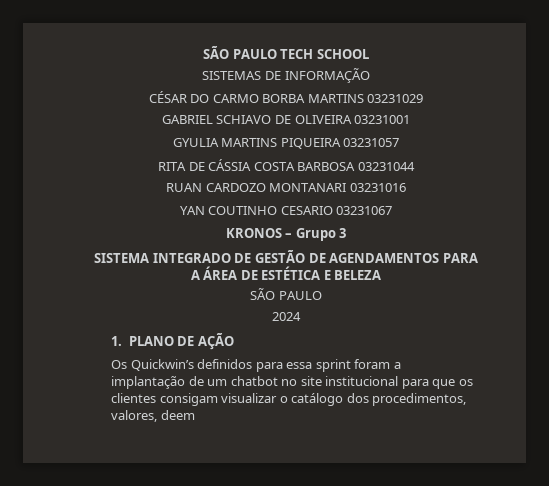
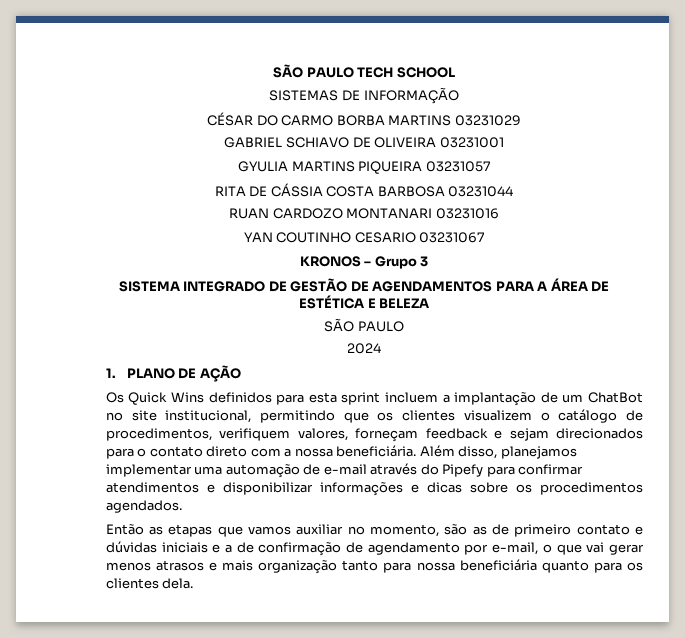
- Os Quickwin’s definidos para essa sprint foram a implantação de um chatbot no site institucional para que os clientes consigam visualizar o catálogo dos procedimentos, valores, deem
+ Os Quick Wins definidos para esta sprint incluem a implantação de um ChatBot no site institucional, permitindo que os clientes visualizem o catálogo de procedimentos, verifiquem valores, forneçam feedback e sejam direcionados para o contato direto com a nossa beneficiária. Além disso, planejamos implementar uma automação de e-mail através do Pipefy para confirmar atendimentos e disponibilizar informações e dicas sobre os procedimentos agendados.
+ Então as etapas que vamos auxiliar no momento, são as de primeiro contato e dúvidas iniciais e a de confirmação de agendamento por e-mail, o que vai gerar menos atrasos e mais organização tanto para nossa beneficiária quanto para os clientes dela.

